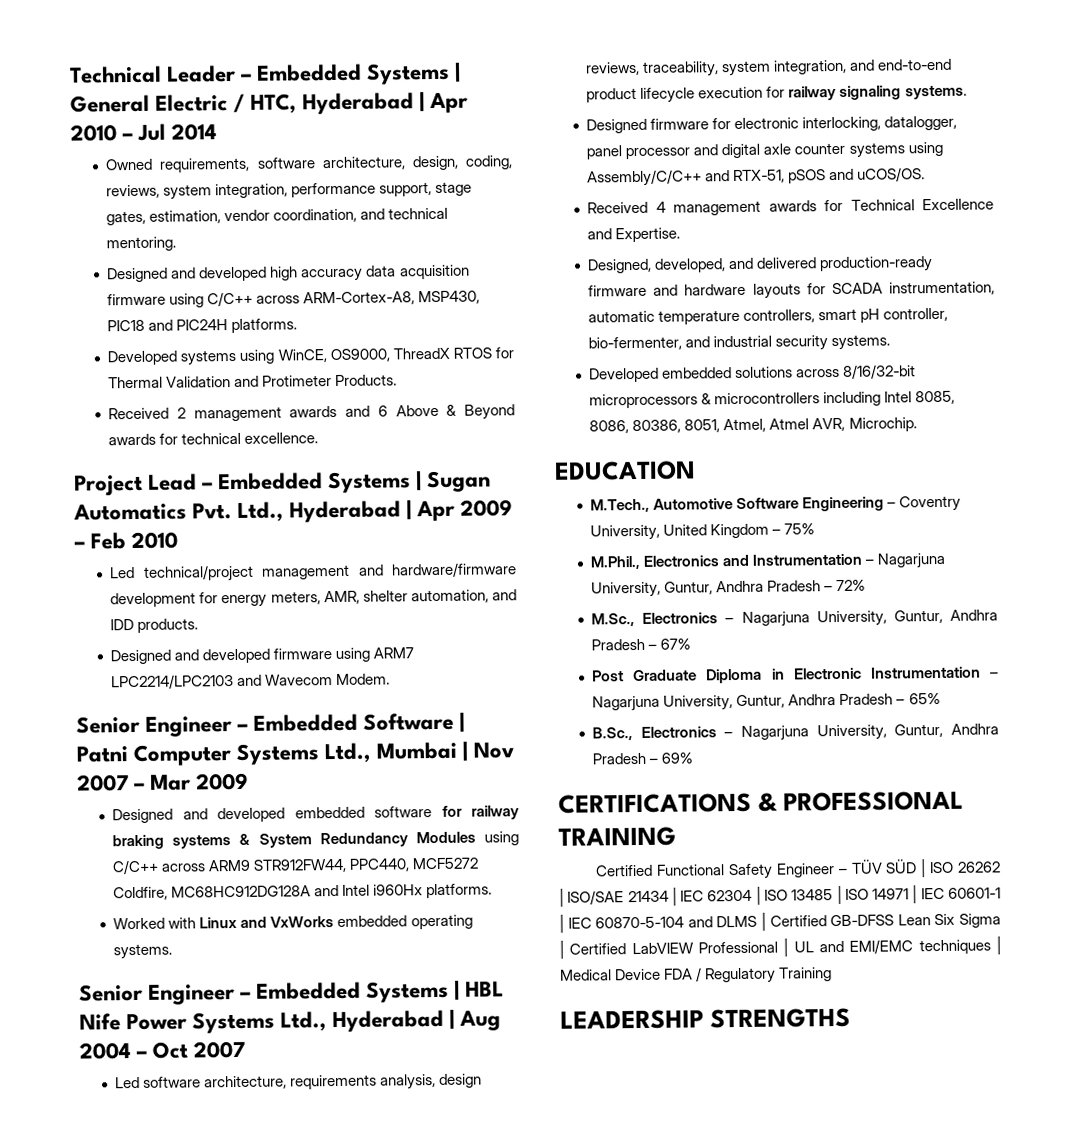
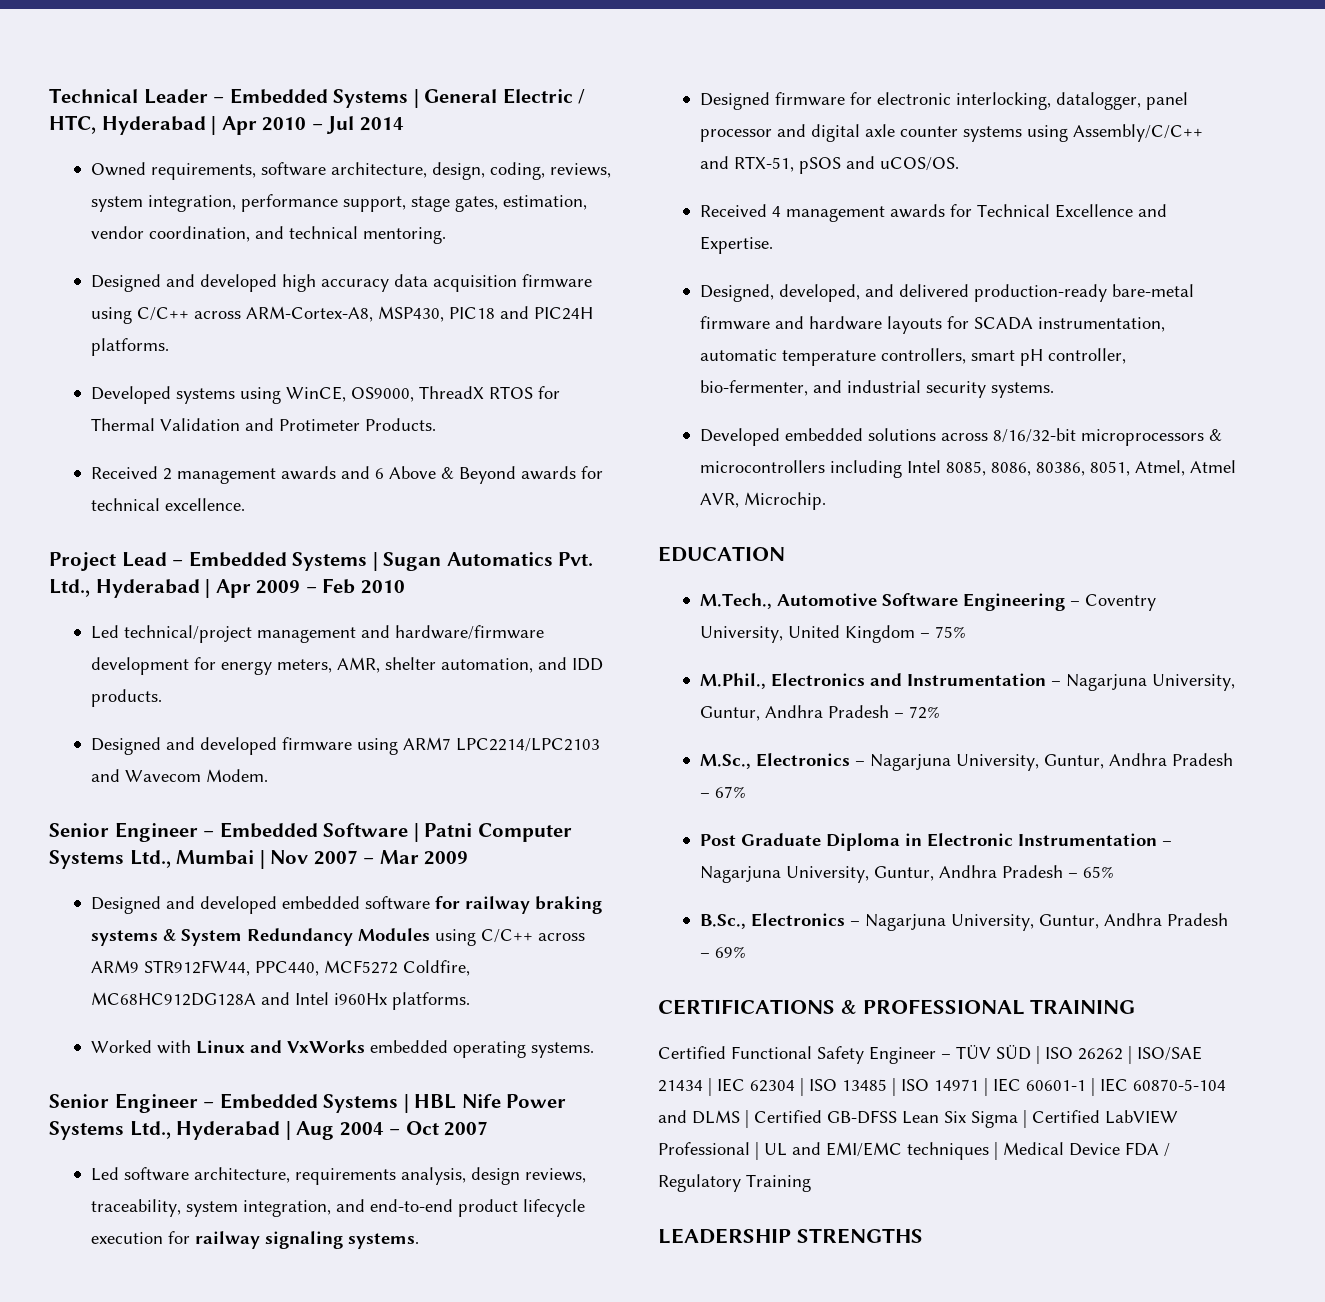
- Designed, developed, and delivered production-ready firmware and hardware layouts for SCADA instrumentation, automatic temperature controllers, smart pH controller, bio-fermenter, and industrial security systems.
+ Designed, developed, and delivered production-ready bare-metal firmware and hardware layouts for SCADA instrumentation, automatic temperature controllers, smart pH controller, bio-fermenter, and industrial security systems.

